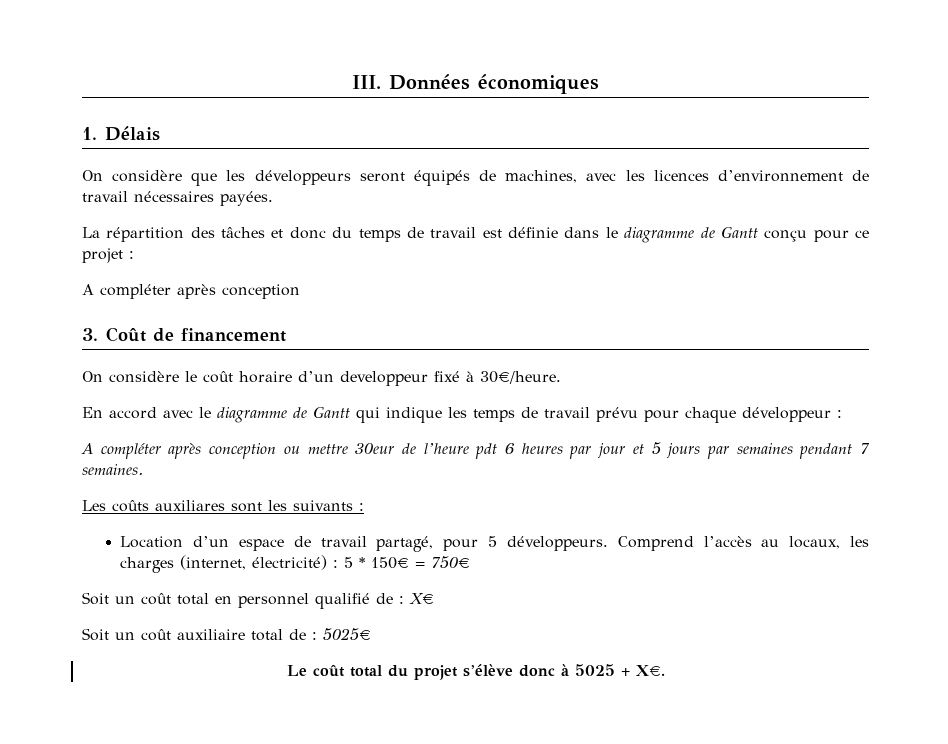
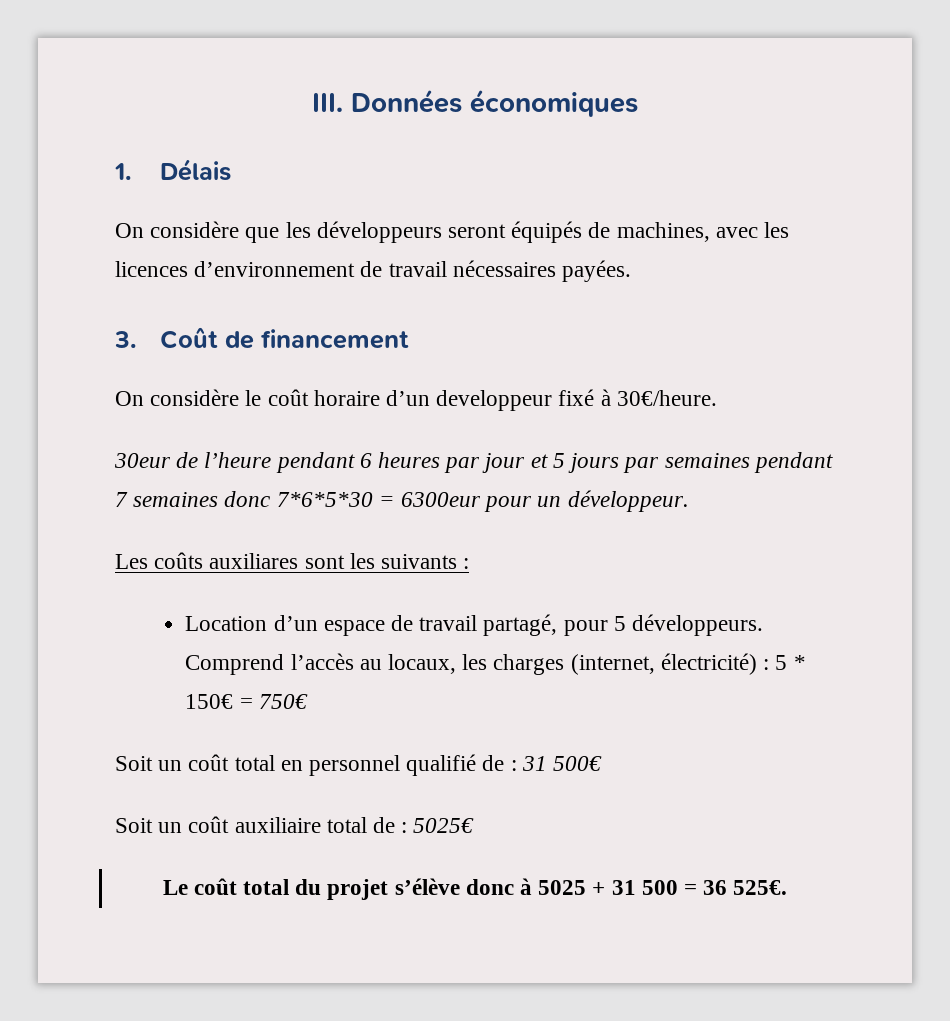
- La répartition des tâches et donc du temps de travail est définie dans le diagramme de Gantt conçu pour ce projet :
- A compléter après conception
- En accord avec le diagramme de Gantt qui indique les temps de travail prévu pour chaque développeur :
- A compléter après conception ou mettre 30eur de l’heure pdt 6 heures par jour et 5 jours par semaines pendant 7 semaines.
+ 30eur de l’heure pendant 6 heures par jour et 5 jours par semaines pendant 7 semaines donc 7*6*5*30 = 6300eur pour un développeur.
- Soit un coût total en personnel qualifié de : X€
+ Soit un coût total en personnel qualifié de : 31 500€
- Le coût total du projet s’élève donc à 5025 + X€.
+ Le coût total du projet s’élève donc à 5025 + 31 500 = 36 525€.

